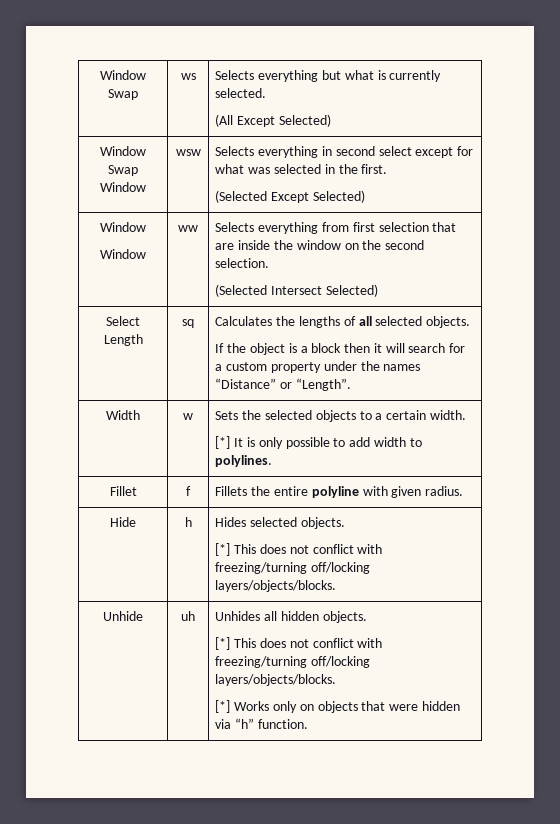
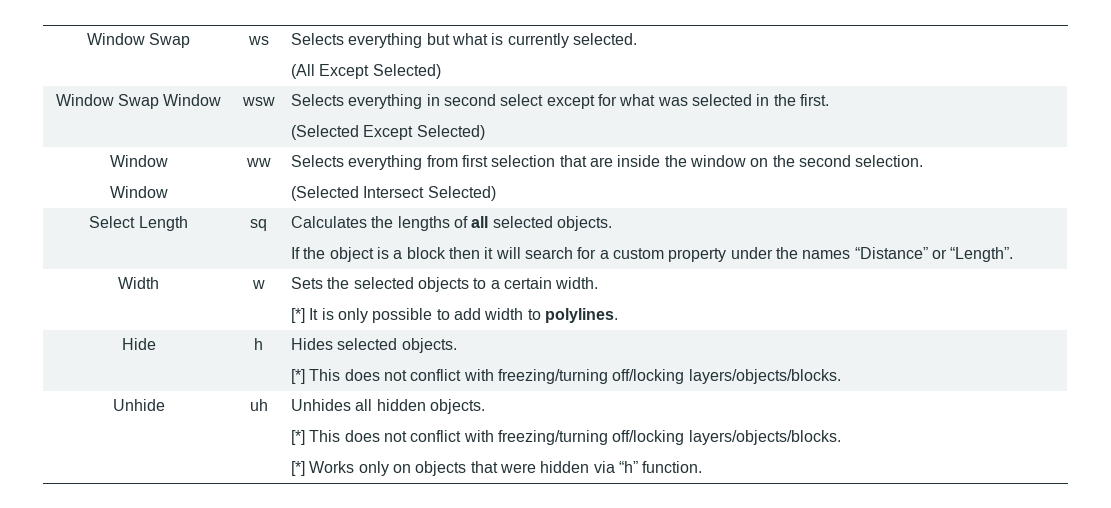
- Fillet | f | Fillets the entire polyline with given radius.

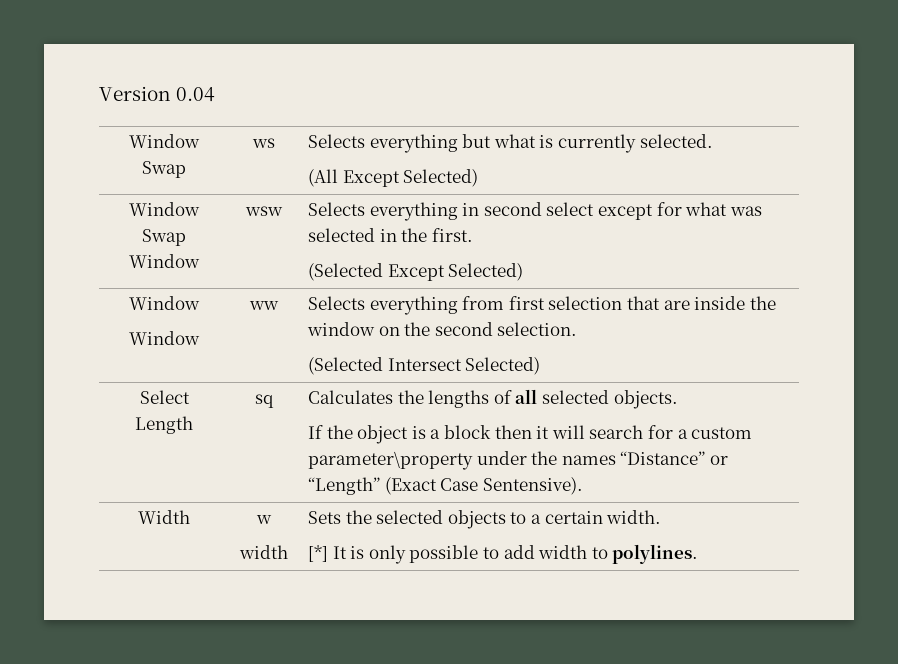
+ Version 0.04
  Select Length | sq | Calculates the lengths of all selected objects.
- If the object is a block then it will search for a custom property under the names “Distance” or “Length”.
+ If the object is a block then it will search for a custom parameter\property under the names “Distance” or “Length” (Exact Case Sentensive).
- Width | w | Sets the selected objects to a certain width.
+ Width | w
+ width | Sets the selected objects to a certain width.
- Hide | h | Hides selected objects.
- [*] This does not conflict with freezing/turning off/locking layers/objects/blocks.
- Unhide | uh | Unhides all hidden objects.
- [*] This does not conflict with freezing/turning off/locking layers/objects/blocks.
- [*] Works only on objects that were hidden via “h” function.

